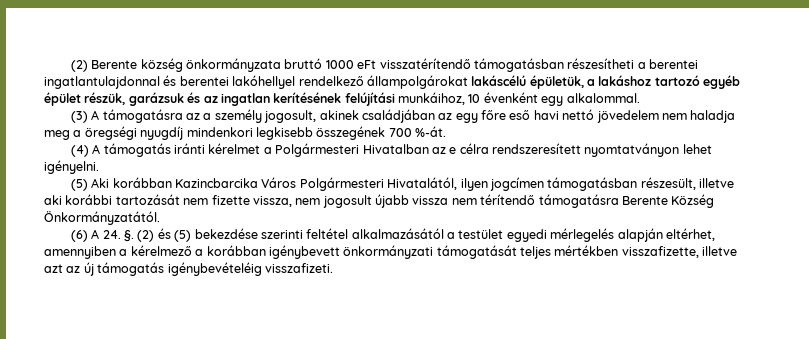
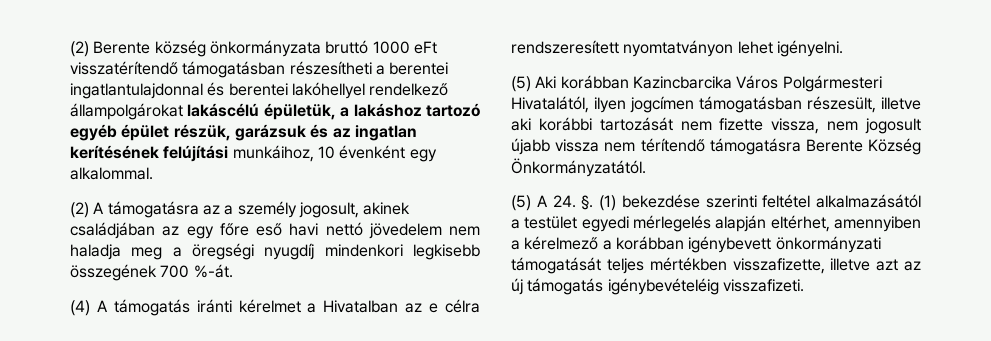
- (3) A támogatásra az a személy jogosult, akinek családjában az egy főre eső havi nettó jövedelem nem haladja meg a öregségi nyugdíj mindenkori legkisebb összegének 700 %-át.
+ (2) A támogatásra az a személy jogosult, akinek családjában az egy főre eső havi nettó jövedelem nem haladja meg a öregségi nyugdíj mindenkori legkisebb összegének 700 %-át.
- (4) A támogatás iránti kérelmet a Polgármesteri Hivatalban az e célra rendszeresített nyomtatványon lehet igényelni.
+ (4) A támogatás iránti kérelmet a Hivatalban az e célra rendszeresített nyomtatványon lehet igényelni.
- (6) A 24. §.
+ (5) A 24. §.
- (2) és (5) bekezdése szerinti feltétel alkalmazásától a testület egyedi mérlegelés alapján eltérhet, amennyiben a kérelmező a korábban igénybevett önkormányzati támogatását teljes mértékben visszafizette, illetve azt az új támogatás igénybevételéig visszafizeti.
+ (1) bekezdése szerinti feltétel alkalmazásától a testület egyedi mérlegelés alapján eltérhet, amennyiben a kérelmező a korábban igénybevett önkormányzati támogatását teljes mértékben visszafizette, illetve azt az új támogatás igénybevételéig visszafizeti.

